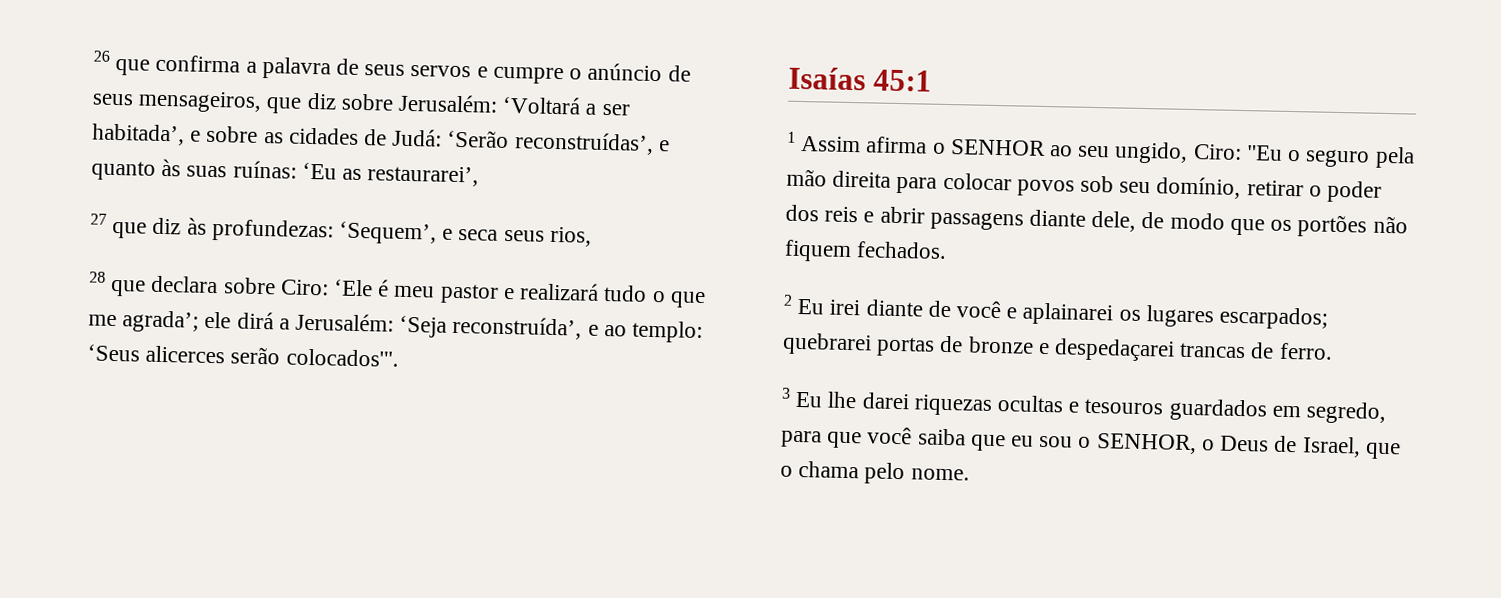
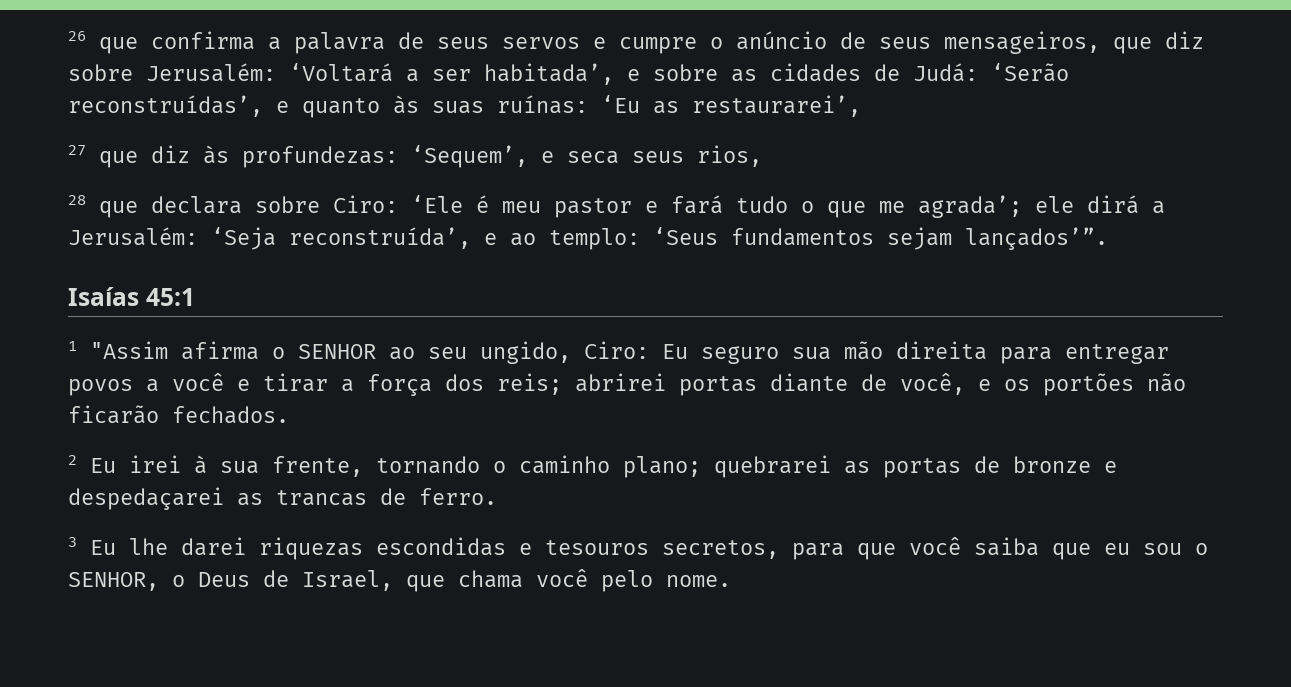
- 28 que declara sobre Ciro: ‘Ele é meu pastor e realizará tudo o que me agrada’; ele dirá a Jerusalém: ‘Seja reconstruída’, e ao templo: ‘Seus alicerces serão colocados'".
+ 28 que declara sobre Ciro: ‘Ele é meu pastor e fará tudo o que me agrada’; ele dirá a Jerusalém: ‘Seja reconstruída’, e ao templo: ‘Seus fundamentos sejam lançados’”.
- 1 Assim afirma o SENHOR ao seu ungido, Ciro: "Eu o seguro pela mão direita para colocar povos sob seu domínio, retirar o poder dos reis e abrir passagens diante dele, de modo que os portões não fiquem fechados.
+ 1 "Assim afirma o SENHOR ao seu ungido, Ciro: Eu seguro sua mão direita para entregar povos a você e tirar a força dos reis; abrirei portas diante de você, e os portões não ficarão fechados.
- 2 Eu irei diante de você e aplainarei os lugares escarpados; quebrarei portas de bronze e despedaçarei trancas de ferro.
+ 2 Eu irei à sua frente, tornando o caminho plano; quebrarei as portas de bronze e despedaçarei as trancas de ferro.
- 3 Eu lhe darei riquezas ocultas e tesouros guardados em segredo, para que você saiba que eu sou o SENHOR, o Deus de Israel, que o chama pelo nome.
+ 3 Eu lhe darei riquezas escondidas e tesouros secretos, para que você saiba que eu sou o SENHOR, o Deus de Israel, que chama você pelo nome.

